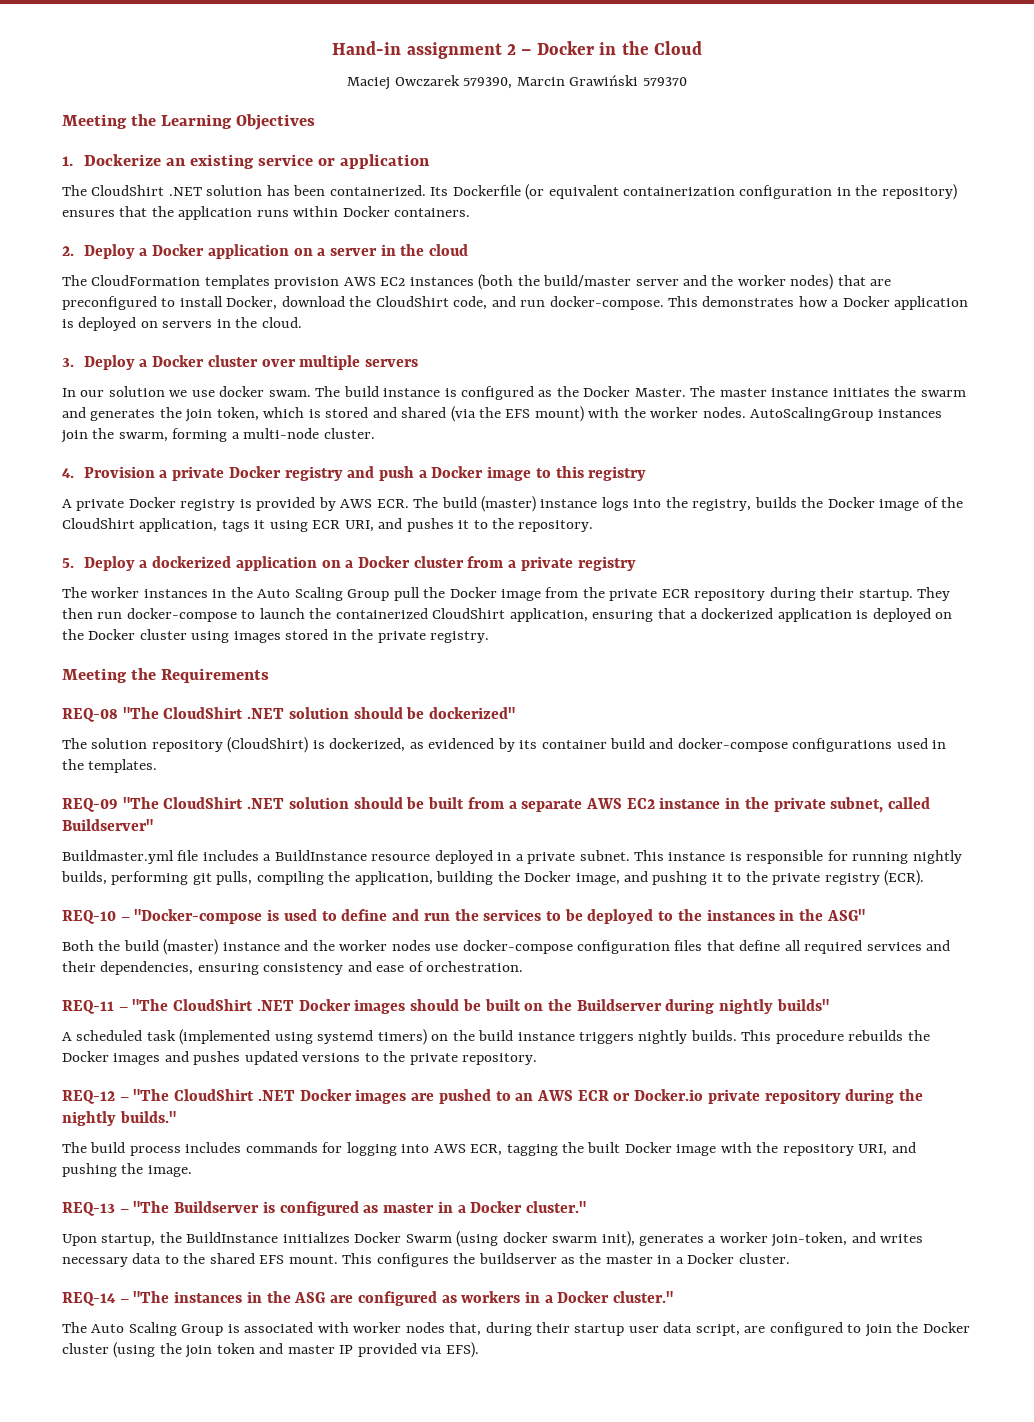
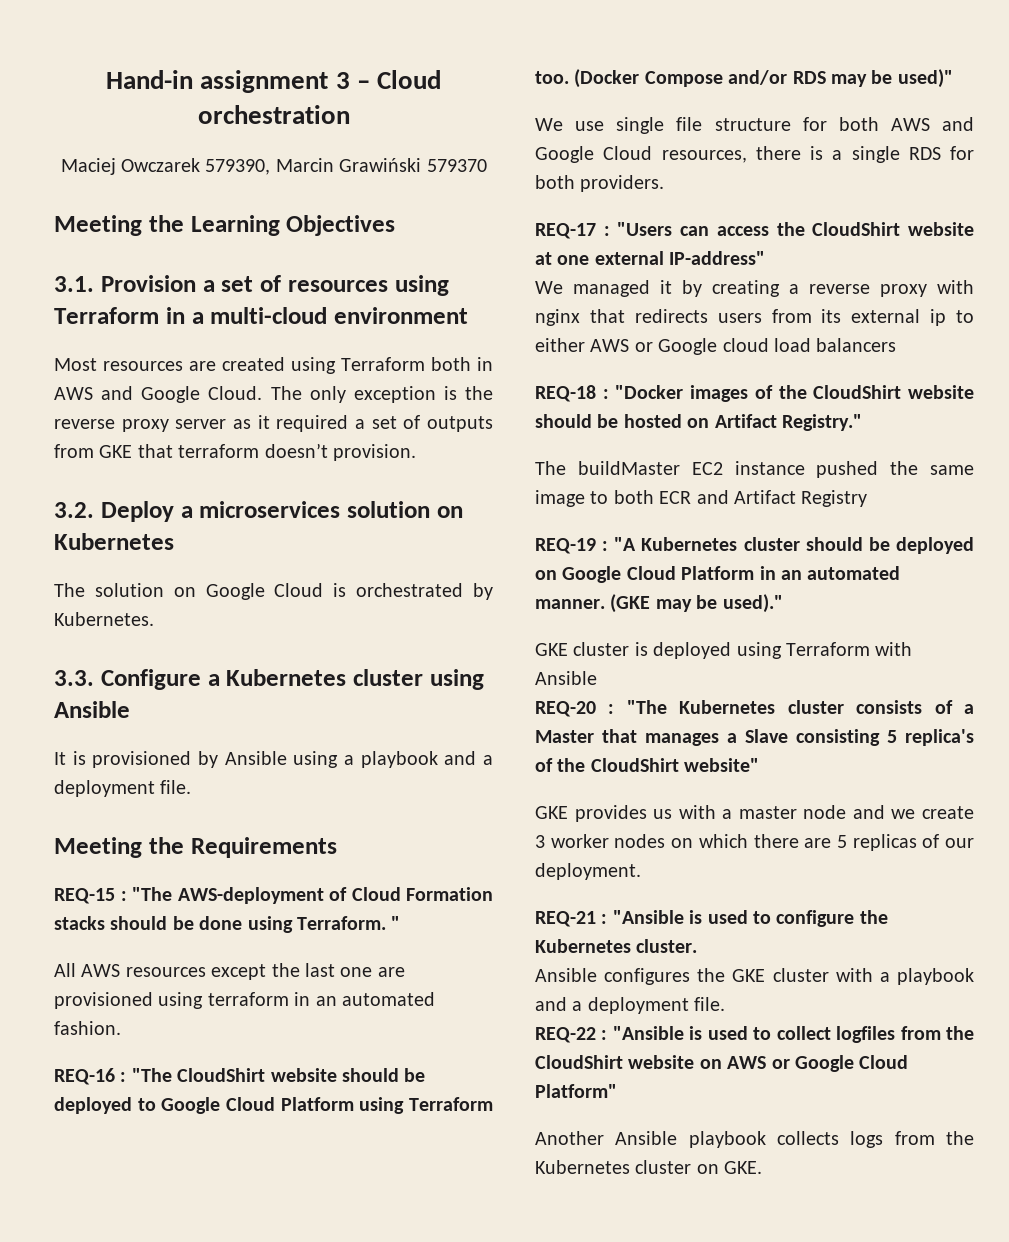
- Hand-in assignment 2 – Docker in the Cloud
+ Hand-in assignment 3 – Cloud orchestration
- 1. Dockerize an existing service or application
- The CloudShirt .NET solution has been containerized. Its Dockerfile (or equivalent containerization configuration in the repository) ensures that the application runs within Docker containers.
- 2. Deploy a Docker application on a server in the cloud
- The CloudFormation templates provision AWS EC2 instances (both the build/master server and the worker nodes) that are preconfigured to install Docker, download the CloudShirt code, and run docker-compose. This demonstrates how a Docker application is deployed on servers in the cloud.
- 3. Deploy a Docker cluster over multiple servers
- In our solution we use docker swam. The build instance is configured as the Docker Master. The master instance initiates the swarm and generates the join token, which is stored and shared (via the EFS mount) with the worker nodes. AutoScalingGroup instances join the swarm, forming a multi-node cluster.
- 4. Provision a private Docker registry and push a Docker image to this registry
- A private Docker registry is provided by AWS ECR. The build (master) instance logs into the registry, builds the Docker image of the CloudShirt application, tags it using ECR URI, and pushes it to the repository.
- 5. Deploy a dockerized application on a Docker cluster from a private registry
- The worker instances in the Auto Scaling Group pull the Docker image from the private ECR repository during their startup. They then run docker-compose to launch the containerized CloudShirt application, ensuring that a dockerized application is deployed on the Docker cluster using images stored in the private registry.
+ 3.1. Provision a set of resources using Terraform in a multi-cloud environment
+ Most resources are created using Terraform both in AWS and Google Cloud. The only exception is the reverse proxy server as it required a set of outputs from GKE that terraform doesn’t provision.
+ 3.2. Deploy a microservices solution on Kubernetes
+ The solution on Google Cloud is orchestrated by Kubernetes.
+ 3.3. Configure a Kubernetes cluster using Ansible
+ It is provisioned by Ansible using a playbook and a deployment file.
  Meeting the Requirements
- REQ-08 "The CloudShirt .NET solution should be dockerized"
- The solution repository (CloudShirt) is dockerized, as evidenced by its container build and docker-compose configurations used in the templates.
- REQ-09 "The CloudShirt .NET solution should be built from a separate AWS EC2 instance in the private subnet, called Buildserver"
- Buildmaster.yml file includes a BuildInstance resource deployed in a private subnet. This instance is responsible for running nightly builds, performing git pulls, compiling the application, building the Docker image, and pushing it to the private registry (ECR).
- REQ-10 – "Docker-compose is used to define and run the services to be deployed to the instances in the ASG"
- Both the build (master) instance and the worker nodes use docker-compose configuration files that define all required services and their dependencies, ensuring consistency and ease of orchestration.
- REQ-11 – "The CloudShirt .NET Docker images should be built on the Buildserver during nightly builds"
- A scheduled task (implemented using systemd timers) on the build instance triggers nightly builds. This procedure rebuilds the Docker images and pushes updated versions to the private repository.
- REQ-12 – "The CloudShirt .NET Docker images are pushed to an AWS ECR or Docker.io private repository during the nightly builds."
- The build process includes commands for logging into AWS ECR, tagging the built Docker image with the repository URI, and pushing the image.
- REQ-13 – "The Buildserver is configured as master in a Docker cluster."
- Upon startup, the BuildInstance initializes Docker Swarm (using docker swarm init), generates a worker join-token, and writes necessary data to the shared EFS mount. This configures the buildserver as the master in a Docker cluster.
- REQ-14 – "The instances in the ASG are configured as workers in a Docker cluster."
- The Auto Scaling Group is associated with worker nodes that, during their startup user data script, are configured to join the Docker cluster (using the join token and master IP provided via EFS).
+ REQ-15 : "The AWS-deployment of Cloud Formation stacks should be done using Terraform. "
+ All AWS resources except the last one are provisioned using terraform in an automated fashion.
+ REQ-16 : "The CloudShirt website should be deployed to Google Cloud Platform using Terraform too. (Docker Compose and/or RDS may be used)"
+ We use single file structure for both AWS and Google Cloud resources, there is a single RDS for both providers.
+ REQ-17 : "Users can access the CloudShirt website at one external IP-address"
+ We managed it by creating a reverse proxy with nginx that redirects users from its external ip to either AWS or Google cloud load balancers
+ REQ-18 : "Docker images of the CloudShirt website should be hosted on Artifact Registry."
+ The buildMaster EC2 instance pushed the same image to both ECR and Artifact Registry
+ REQ-19 : "A Kubernetes cluster should be deployed on Google Cloud Platform in an automated manner. (GKE may be used)."
+ GKE cluster is deployed using Terraform with Ansible
+ REQ-20 : "The Kubernetes cluster consists of a Master that manages a Slave consisting 5 replica's of the CloudShirt website"
+ GKE provides us with a master node and we create 3 worker nodes on which there are 5 replicas of our deployment.
+ REQ-21 : "Ansible is used to configure the Kubernetes cluster.
+ Ansible configures the GKE cluster with a playbook and a deployment file.
+ REQ-22 : "Ansible is used to collect logfiles from the CloudShirt website on AWS or Google Cloud Platform"
+ Another Ansible playbook collects logs from the Kubernetes cluster on GKE.

